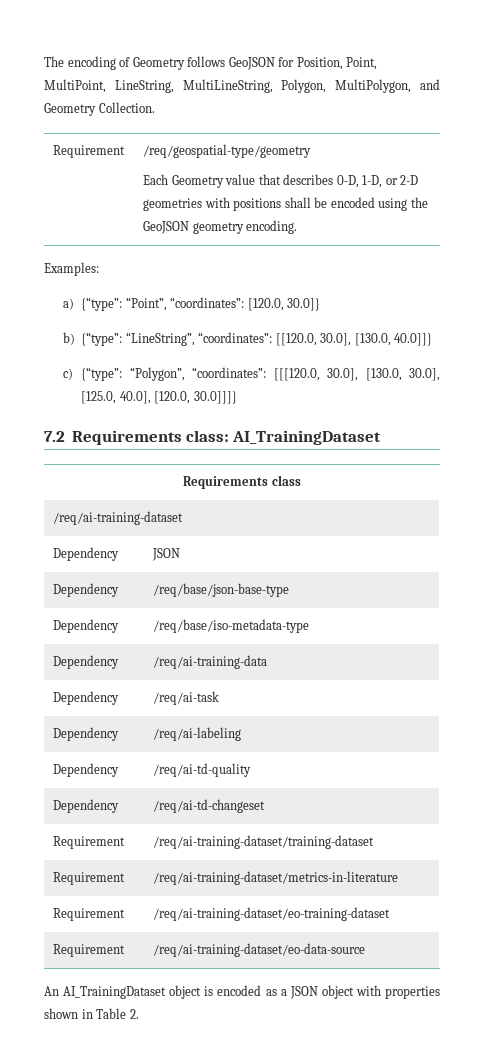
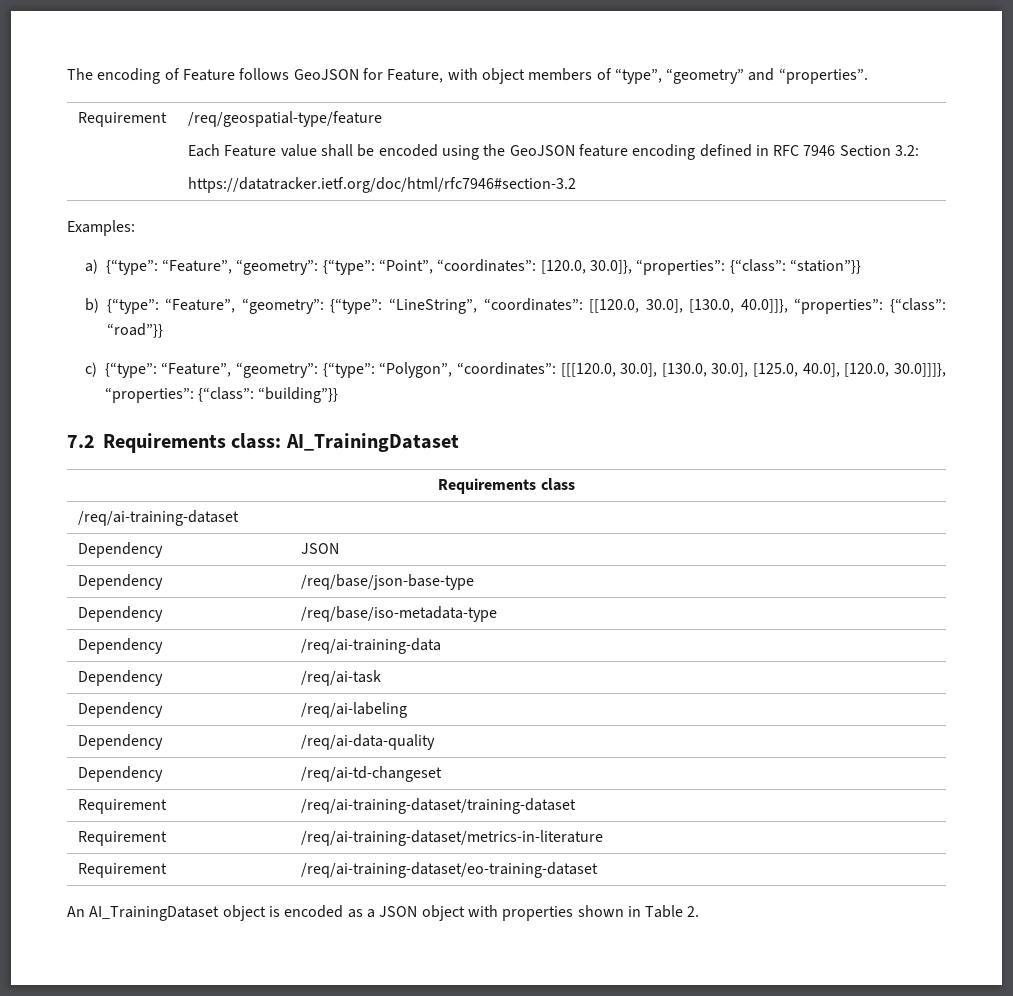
- The encoding of Geometry follows GeoJSON for Position, Point, MultiPoint, LineString, MultiLineString, Polygon, MultiPolygon, and Geometry Collection.
- Requirement | /req/geospatial-type/geometry
- Each Geometry value that describes 0-D, 1-D, or 2-D geometries with positions shall be encoded using the GeoJSON geometry encoding.
+ The encoding of Feature follows GeoJSON for Feature, with object members of “type”, “geometry” and “properties”.
+ Requirement | /req/geospatial-type/feature
+ Each Feature value shall be encoded using the GeoJSON feature encoding defined in RFC 7946 Section 3.2:
+ https://datatracker.ietf.org/doc/html/rfc7946#section-3.2
  Examples:
- a) {“type”: “Point”, “coordinates”: [120.0, 30.0]}
+ a) {“type”: “Feature”, “geometry”: {“type”: “Point”, “coordinates”: [120.0, 30.0]}, “properties”: {“class”: “station”}}
- b) {“type”: “LineString”, “coordinates”: [[120.0, 30.0], [130.0, 40.0]]}
+ b) {“type”: “Feature”, “geometry”: {“type”: “LineString”, “coordinates”: [[120.0, 30.0], [130.0, 40.0]]}, “properties”: {“class”: “road”}}
- c) {“type”: “Polygon”, “coordinates”: [[[120.0, 30.0], [130.0, 30.0], [125.0, 40.0], [120.0, 30.0]]]}
+ c) {“type”: “Feature”, “geometry”: {“type”: “Polygon”, “coordinates”: [[[120.0, 30.0], [130.0, 30.0], [125.0, 40.0], [120.0, 30.0]]]}, “properties”: {“class”: “building”}}
- Dependency | /req/ai-td-quality
+ Dependency | /req/ai-data-quality
- Requirement | /req/ai-training-dataset/eo-data-source

